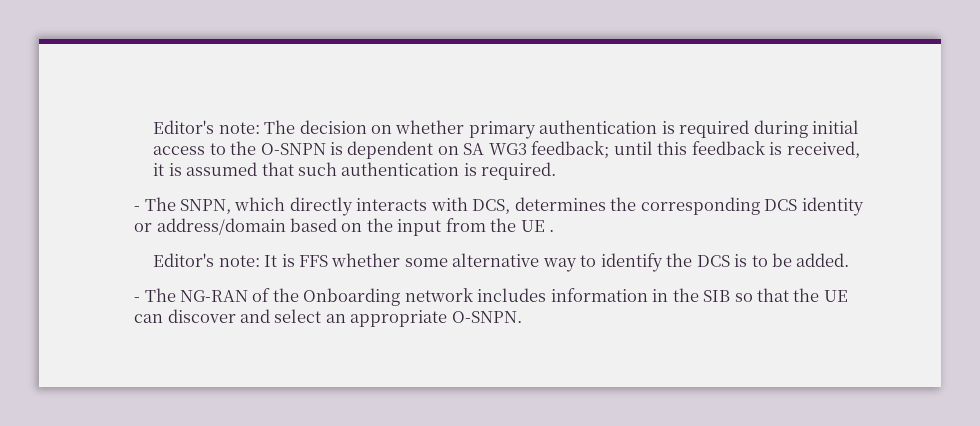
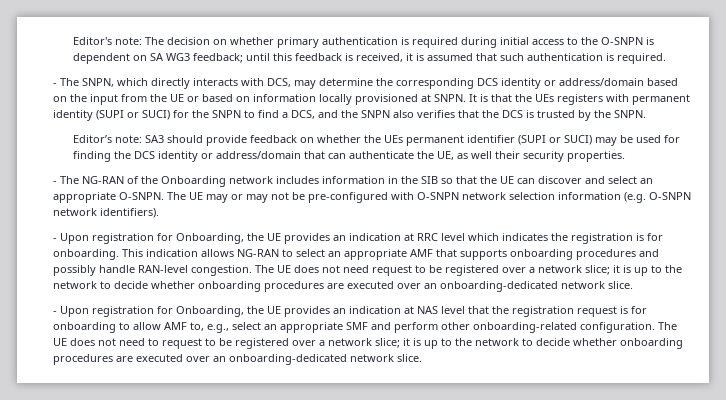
- - The SNPN, which directly interacts with DCS, determines the corresponding DCS identity or address/domain based on the input from the UE .
- Editor's note: It is FFS whether some alternative way to identify the DCS is to be added.
+ - The SNPN, which directly interacts with DCS, may determine the corresponding DCS identity or address/domain based on the input from the UE or based on information locally provisioned at SNPN. It is that the UEs registers with permanent identity (SUPI or SUCI) for the SNPN to find a DCS, and the SNPN also verifies that the DCS is trusted by the SNPN.
+ Editor’s note: SA3 should provide feedback on whether the UEs permanent identifier (SUPI or SUCI) may be used for finding the DCS identity or address/domain that can authenticate the UE, as well their security properties.
+ The UE may or may not be pre-configured with O-SNPN network selection information (e.g. O-SNPN network identifiers).
+ - Upon registration for Onboarding, the UE provides an indication at RRC level which indicates the registration is for onboarding. This indication allows NG-RAN to select an appropriate AMF that supports onboarding procedures and possibly handle RAN-level congestion. The UE does not need request to be registered over a network slice; it is up to the network to decide whether onboarding procedures are executed over an onboarding-dedicated network slice.
+ - Upon registration for Onboarding, the UE provides an indication at NAS level that the registration request is for onboarding to allow AMF to, e.g., select an appropriate SMF and perform other onboarding-related configuration. The UE does not need to request to be registered over a network slice; it is up to the network to decide whether onboarding procedures are executed over an onboarding-dedicated network slice.

